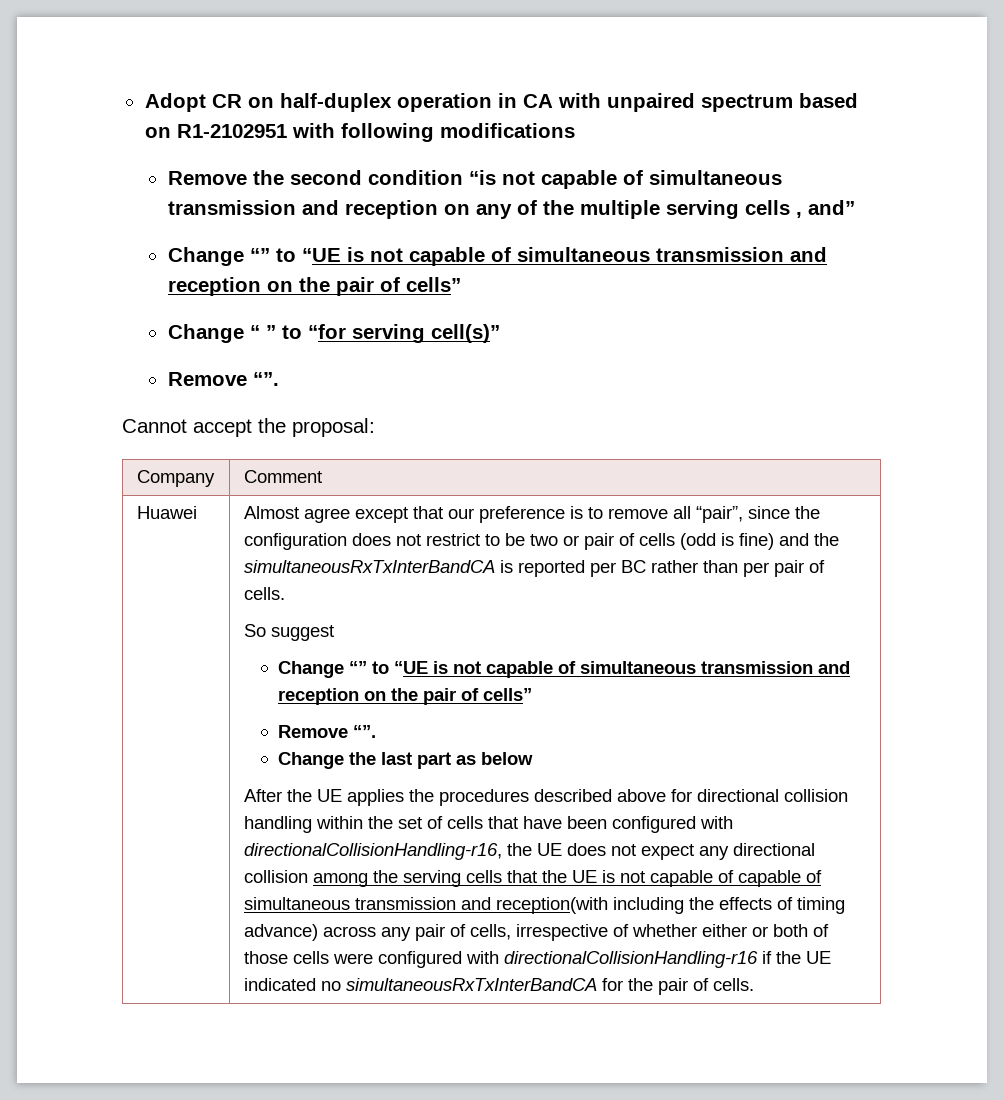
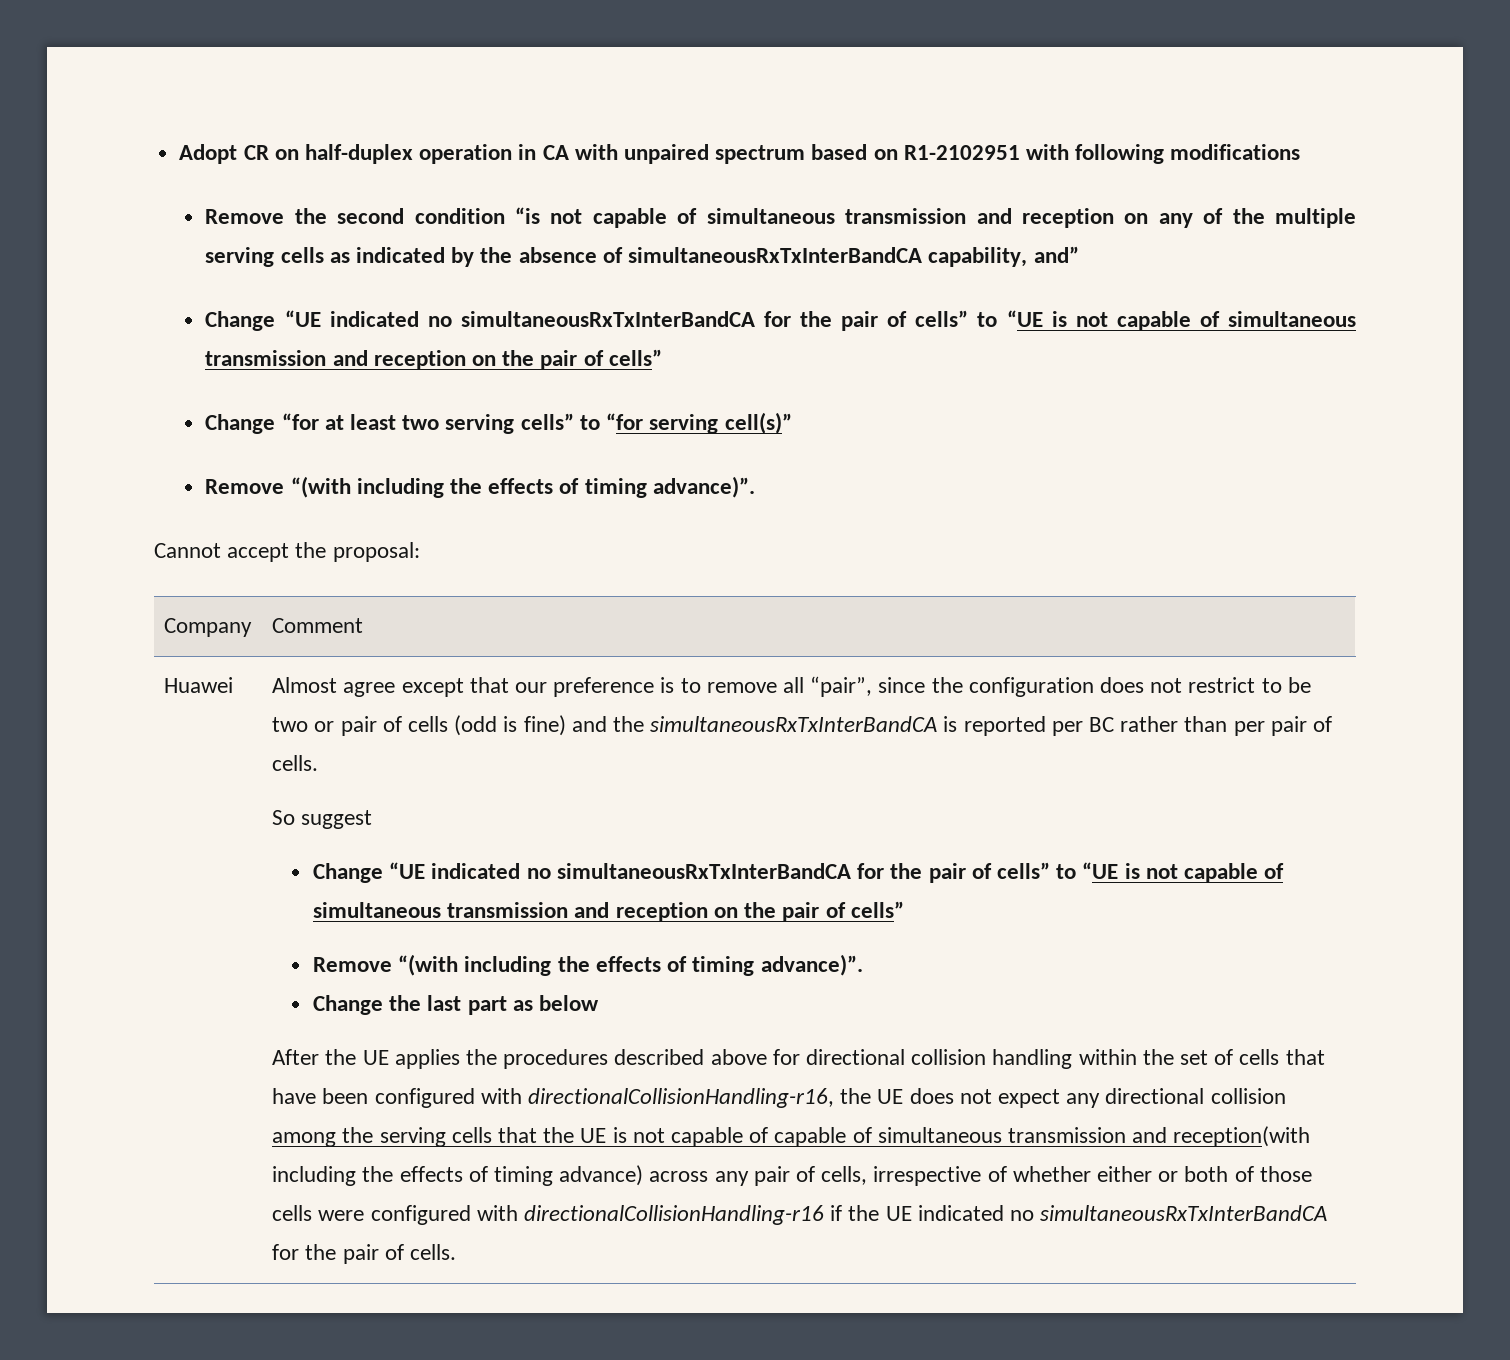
- Remove the second condition “is not capable of simultaneous transmission and reception on any of the multiple serving cells , and”
- Change “” to “UE is not capable of simultaneous transmission and reception on the pair of cells”
+ Remove the second condition “is not capable of simultaneous transmission and reception on any of the multiple serving cells as indicated by the absence of simultaneousRxTxInterBandCA capability, and”
+ Change “UE indicated no simultaneousRxTxInterBandCA for the pair of cells” to “UE is not capable of simultaneous transmission and reception on the pair of cells”
- Change “ ” to “for serving cell(s)”
- Remove “”.
+ Change “for at least two serving cells” to “for serving cell(s)”
+ Remove “(with including the effects of timing advance)”.
  So suggest
- Change “” to “UE is not capable of simultaneous transmission and reception on the pair of cells”
- Remove “”.
+ Change “UE indicated no simultaneousRxTxInterBandCA for the pair of cells” to “UE is not capable of simultaneous transmission and reception on the pair of cells”
+ Remove “(with including the effects of timing advance)”.

